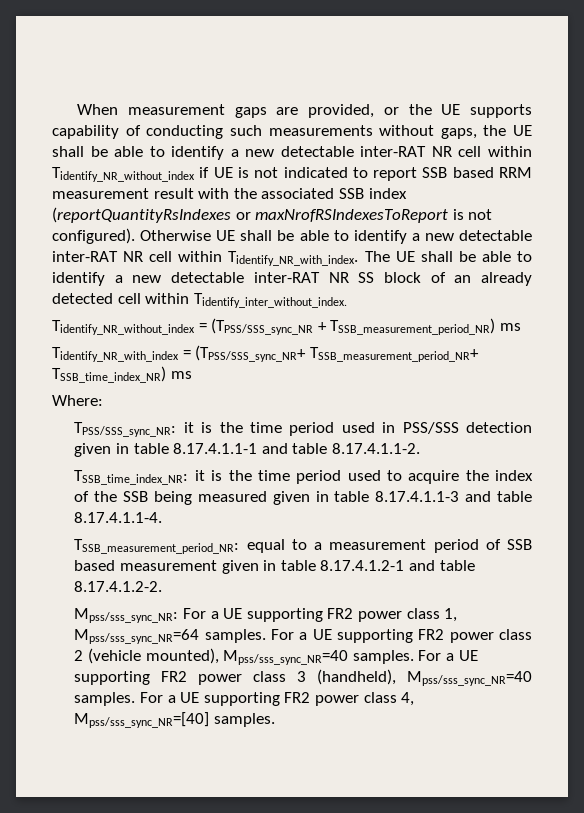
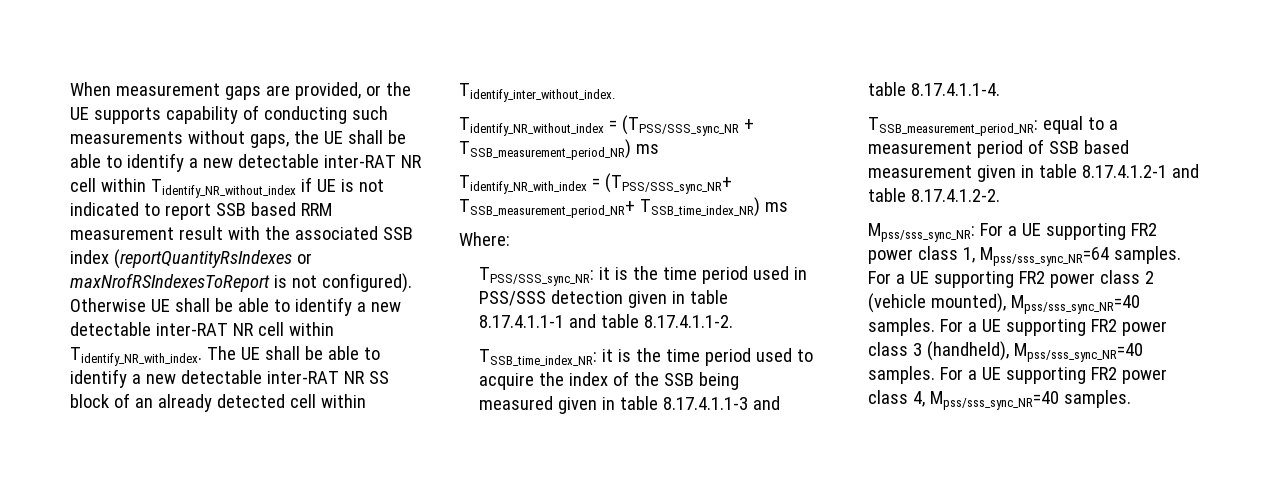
- For a UE supporting FR2 power class 4, Mpss/sss_sync_NR=[40] samples.
+ For a UE supporting FR2 power class 4, Mpss/sss_sync_NR=40 samples.

